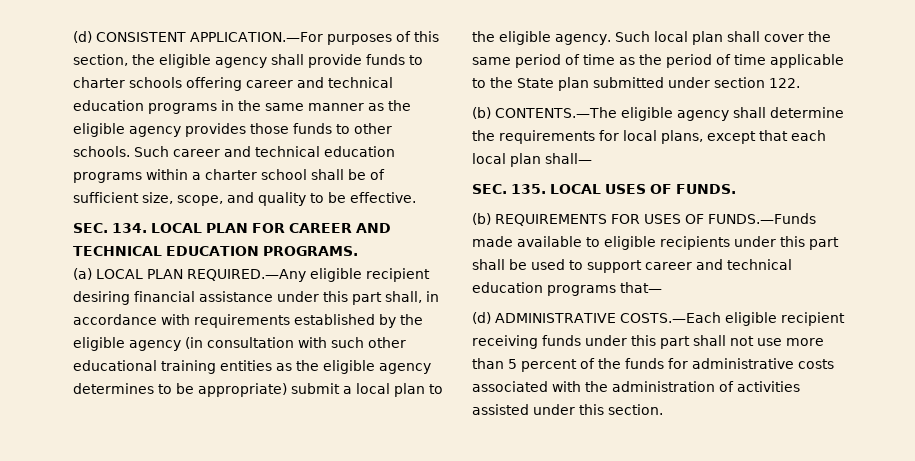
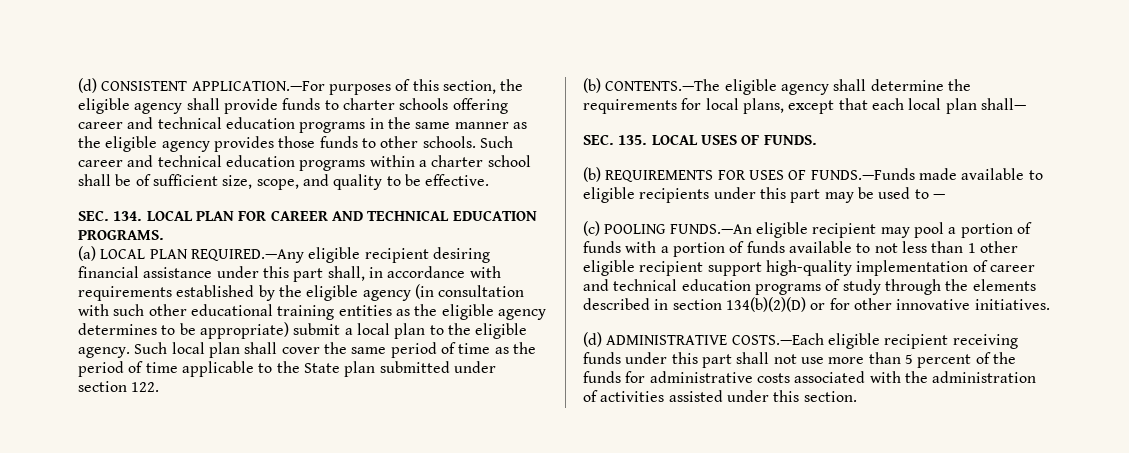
- (b) REQUIREMENTS FOR USES OF FUNDS.—Funds made available to eligible recipients under this part shall be used to support career and technical education programs that—
+ (b) REQUIREMENTS FOR USES OF FUNDS.—Funds made available to eligible recipients under this part may be used to —
+ (c) POOLING FUNDS.—An eligible recipient may pool a portion of funds with a portion of funds available to not less than 1 other eligible recipient support high-quality implementation of career and technical education programs of study through the elements described in section 134(b)(2)(D) or for other innovative initiatives.

